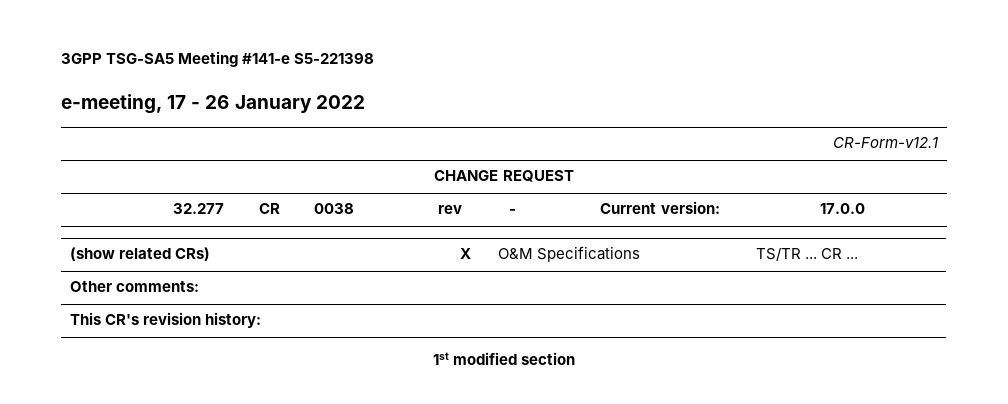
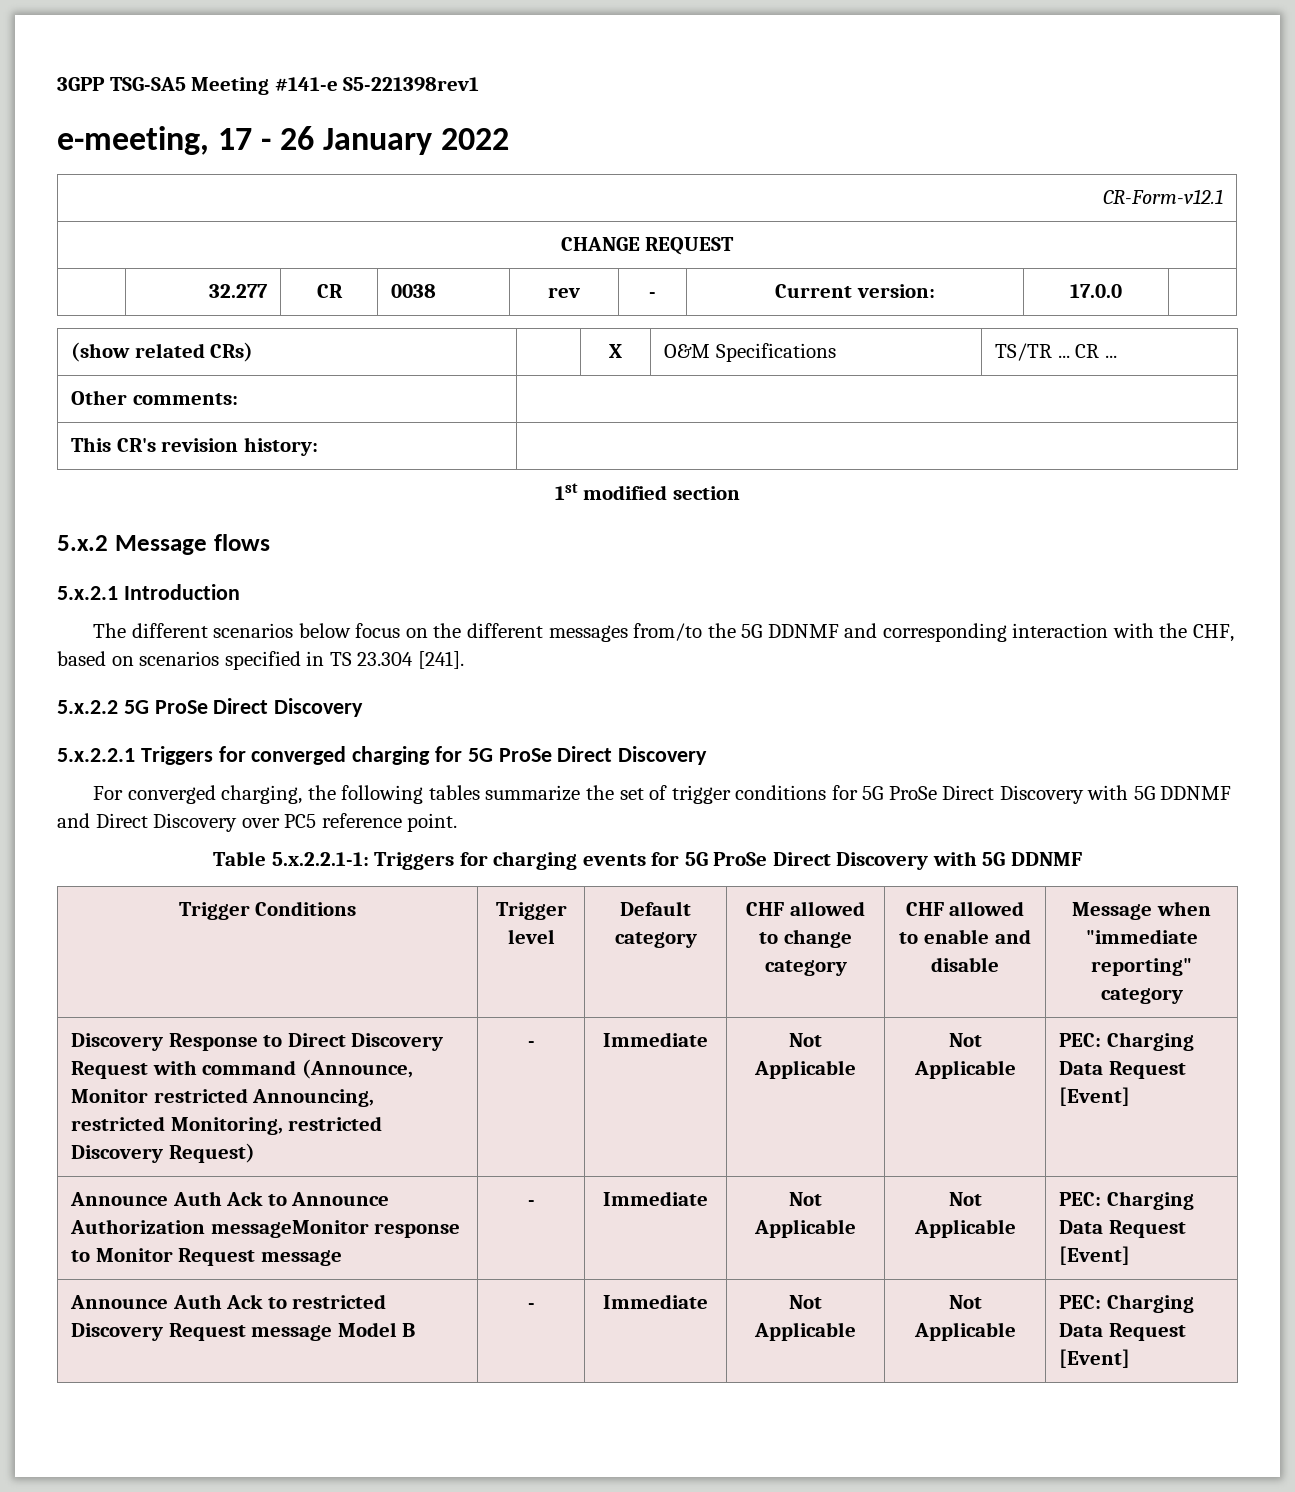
- 3GPP TSG-SA5 Meeting #141-e S5-221398
+ 3GPP TSG-SA5 Meeting #141-e S5-221398rev1
+ 5.x.2 Message flows
+ 5.x.2.1 Introduction
+ The different scenarios below focus on the different messages from/to the 5G DDNMF and corresponding interaction with the CHF, based on scenarios specified in TS 23.304 [241].
+ 5.x.2.2 5G ProSe Direct Discovery
+ 5.x.2.2.1 Triggers for converged charging for 5G ProSe Direct Discovery
+ For converged charging, the following tables summarize the set of trigger conditions for 5G ProSe Direct Discovery with 5G DDNMF and Direct Discovery over PC5 reference point.
+ Table 5.x.2.2.1-1: Triggers for charging events for 5G ProSe Direct Discovery with 5G DDNMF
+ Trigger Conditions | Trigger level | Default category | CHF allowed to change category | CHF allowed to enable and disable | Message when "immediate reporting" category
+ Discovery Response to Direct Discovery Request with command (Announce, Monitor restricted Announcing, restricted Monitoring, restricted Discovery Request) | - | Immediate | Not Applicable | Not Applicable | PEC: Charging Data Request [Event]
+ Announce Auth Ack to Announce Authorization messageMonitor response to Monitor Request message | - | Immediate | Not Applicable | Not Applicable | PEC: Charging Data Request [Event]
+ Announce Auth Ack to restricted Discovery Request message Model B | - | Immediate | Not Applicable | Not Applicable | PEC: Charging Data Request [Event]

